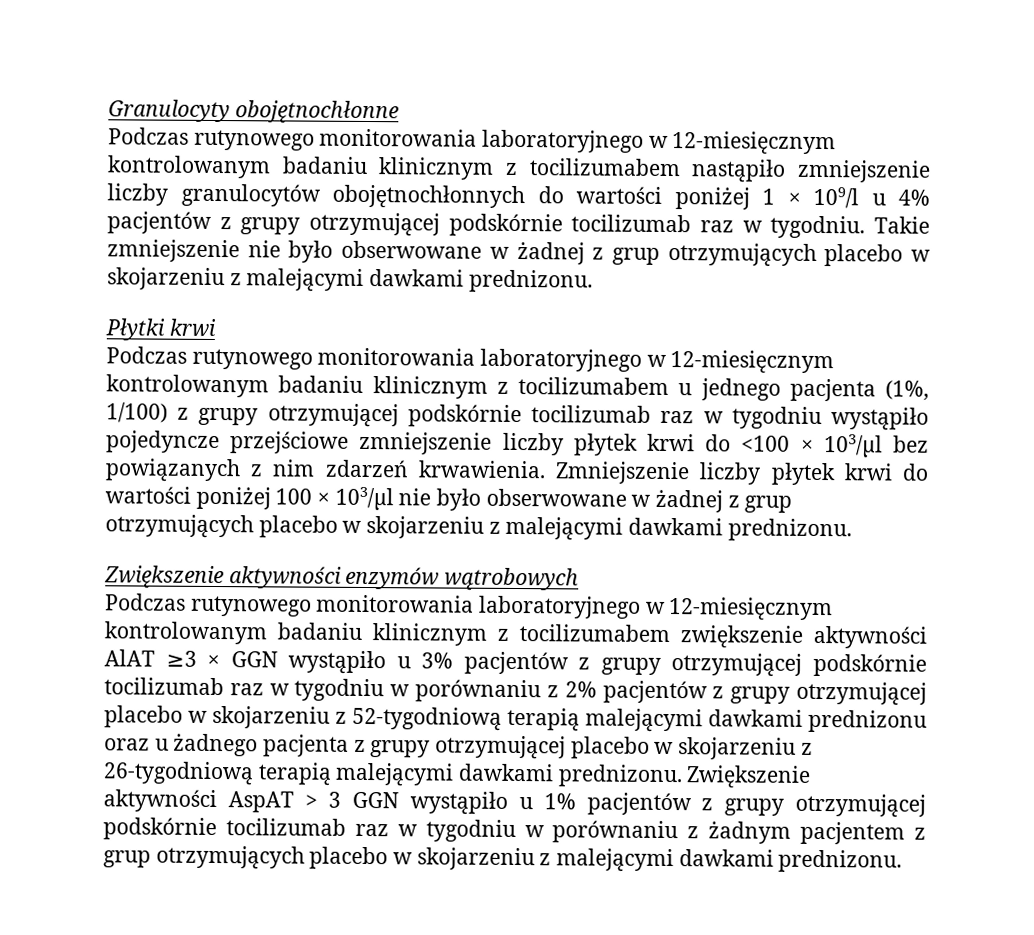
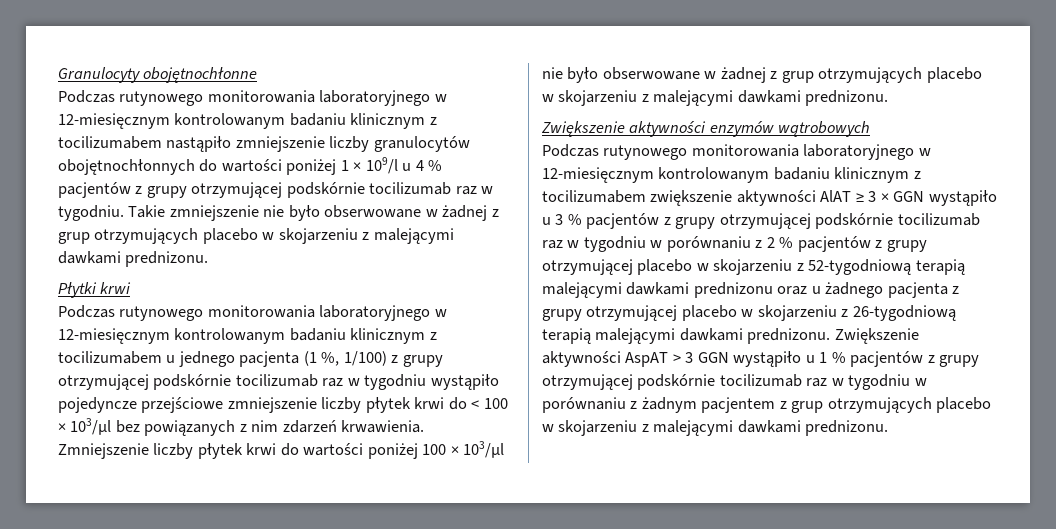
- Podczas rutynowego monitorowania laboratoryjnego w 12-miesięcznym kontrolowanym badaniu klinicznym z tocilizumabem nastąpiło zmniejszenie liczby granulocytów obojętnochłonnych do wartości poniżej 1 × 109/l u 4% pacjentów z grupy otrzymującej podskórnie tocilizumab raz w tygodniu.
+ Podczas rutynowego monitorowania laboratoryjnego w 12-miesięcznym kontrolowanym badaniu klinicznym z tocilizumabem nastąpiło zmniejszenie liczby granulocytów obojętnochłonnych do wartości poniżej 1 × 109/l u 4 % pacjentów z grupy otrzymującej podskórnie tocilizumab raz w tygodniu.
- Podczas rutynowego monitorowania laboratoryjnego w 12-miesięcznym kontrolowanym badaniu klinicznym z tocilizumabem u jednego pacjenta (1%, 1/100) z grupy otrzymującej podskórnie tocilizumab raz w tygodniu wystąpiło pojedyncze przejściowe zmniejszenie liczby płytek krwi do <100 × 103/μl bez powiązanych z nim zdarzeń krwawienia.
+ Podczas rutynowego monitorowania laboratoryjnego w 12-miesięcznym kontrolowanym badaniu klinicznym z tocilizumabem u jednego pacjenta (1 %, 1/100) z grupy otrzymującej podskórnie tocilizumab raz w tygodniu wystąpiło pojedyncze przejściowe zmniejszenie liczby płytek krwi do < 100 × 103/μl bez powiązanych z nim zdarzeń krwawienia.
- Podczas rutynowego monitorowania laboratoryjnego w 12-miesięcznym kontrolowanym badaniu klinicznym z tocilizumabem zwiększenie aktywności AlAT ≥3 × GGN wystąpiło u 3% pacjentów z grupy otrzymującej podskórnie tocilizumab raz w tygodniu w porównaniu z 2% pacjentów z grupy otrzymującej placebo w skojarzeniu z 52-tygodniową terapią malejącymi dawkami prednizonu oraz u żadnego pacjenta z grupy otrzymującej placebo w skojarzeniu z 26-tygodniową terapią malejącymi dawkami prednizonu.
+ Podczas rutynowego monitorowania laboratoryjnego w 12-miesięcznym kontrolowanym badaniu klinicznym z tocilizumabem zwiększenie aktywności AlAT ≥ 3 × GGN wystąpiło u 3 % pacjentów z grupy otrzymującej podskórnie tocilizumab raz w tygodniu w porównaniu z 2 % pacjentów z grupy otrzymującej placebo w skojarzeniu z 52-tygodniową terapią malejącymi dawkami prednizonu oraz u żadnego pacjenta z grupy otrzymującej placebo w skojarzeniu z 26-tygodniową terapią malejącymi dawkami prednizonu.
- Zwiększenie aktywności AspAT > 3 GGN wystąpiło u 1% pacjentów z grupy otrzymującej podskórnie tocilizumab raz w tygodniu w porównaniu z żadnym pacjentem z grup otrzymujących placebo w skojarzeniu z malejącymi dawkami prednizonu.
+ Zwiększenie aktywności AspAT > 3 GGN wystąpiło u 1 % pacjentów z grupy otrzymującej podskórnie tocilizumab raz w tygodniu w porównaniu z żadnym pacjentem z grup otrzymujących placebo w skojarzeniu z malejącymi dawkami prednizonu.

